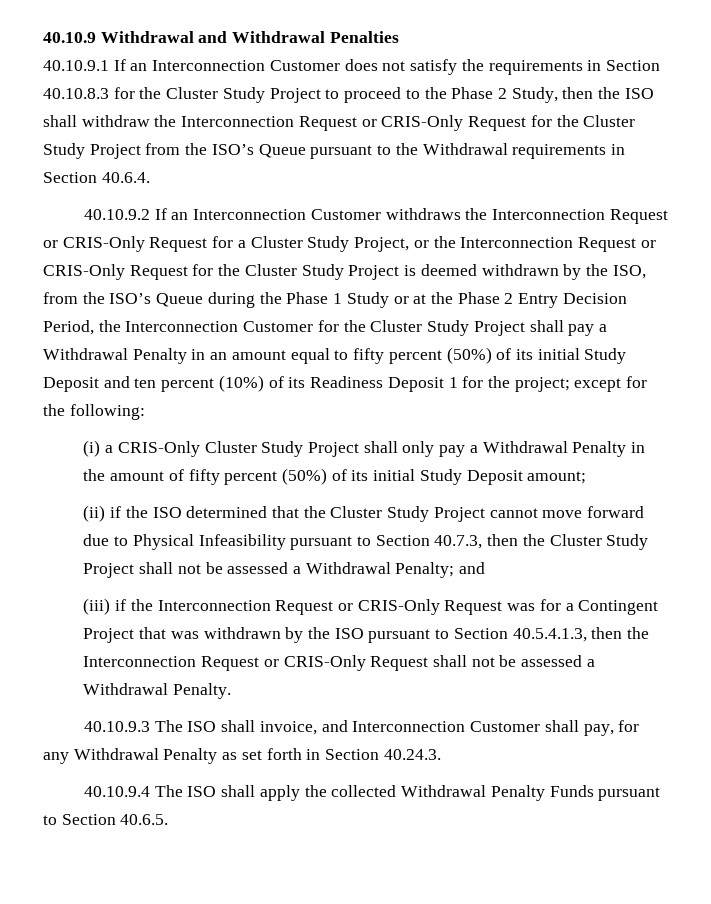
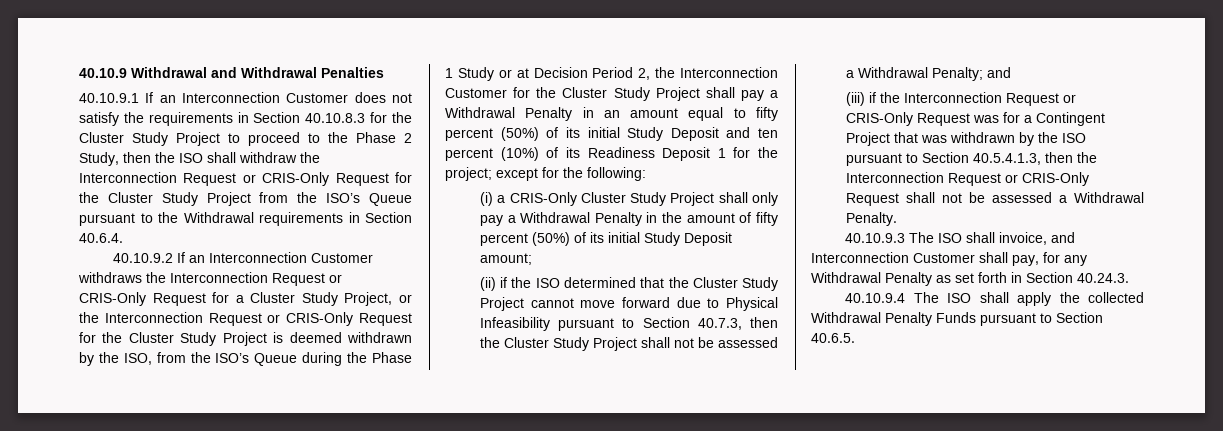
- 40.10.9.2 If an Interconnection Customer withdraws the Interconnection Request or CRIS-Only Request for a Cluster Study Project, or the Interconnection Request or CRIS-Only Request for the Cluster Study Project is deemed withdrawn by the ISO, from the ISO’s Queue during the Phase 1 Study or at the Phase 2 Entry Decision Period, the Interconnection Customer for the Cluster Study Project shall pay a Withdrawal Penalty in an amount equal to fifty percent (50%) of its initial Study Deposit and ten percent (10%) of its Readiness Deposit 1 for the project;
+ 40.10.9.2 If an Interconnection Customer withdraws the Interconnection Request or CRIS-Only Request for a Cluster Study Project, or the Interconnection Request or CRIS-Only Request for the Cluster Study Project is deemed withdrawn by the ISO, from the ISO’s Queue during the Phase 1 Study or at Decision Period 2, the Interconnection Customer for the Cluster Study Project shall pay a Withdrawal Penalty in an amount equal to fifty percent (50%) of its initial Study Deposit and ten percent (10%) of its Readiness Deposit 1 for the project;

